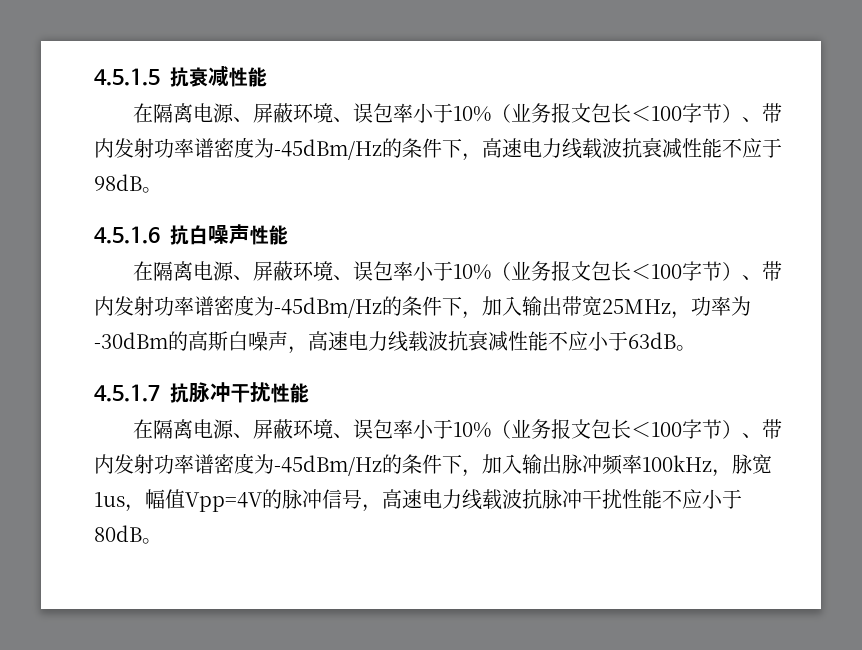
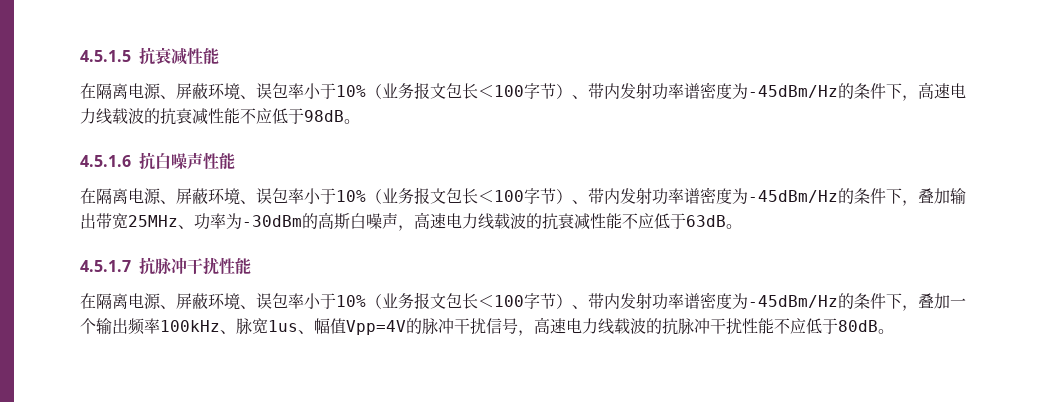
- 在隔离电源、屏蔽环境、误包率小于10%（业务报文包长＜100字节）、带内发射功率谱密度为-45dBm/Hz的条件下，高速电力线载波抗衰减性能不应于98dB。
+ 在隔离电源、屏蔽环境、误包率小于10%（业务报文包长＜100字节）、带内发射功率谱密度为-45dBm/Hz的条件下，高速电力线载波的抗衰减性能不应低于98dB。
- 在隔离电源、屏蔽环境、误包率小于10%（业务报文包长＜100字节）、带内发射功率谱密度为-45dBm/Hz的条件下，加入输出带宽25MHz，功率为-30dBm的高斯白噪声，高速电力线载波抗衰减性能不应小于63dB。
+ 在隔离电源、屏蔽环境、误包率小于10%（业务报文包长＜100字节）、带内发射功率谱密度为-45dBm/Hz的条件下，叠加输出带宽25MHz、功率为-30dBm的高斯白噪声，高速电力线载波的抗衰减性能不应低于63dB。
- 在隔离电源、屏蔽环境、误包率小于10%（业务报文包长＜100字节）、带内发射功率谱密度为-45dBm/Hz的条件下，加入输出脉冲频率100kHz，脉宽1us，幅值Vpp=4V的脉冲信号，高速电力线载波抗脉冲干扰性能不应小于80dB。
+ 在隔离电源、屏蔽环境、误包率小于10%（业务报文包长＜100字节）、带内发射功率谱密度为-45dBm/Hz的条件下，叠加一个输出频率100kHz、脉宽1us、幅值Vpp=4V的脉冲干扰信号，高速电力线载波的抗脉冲干扰性能不应低于80dB。

